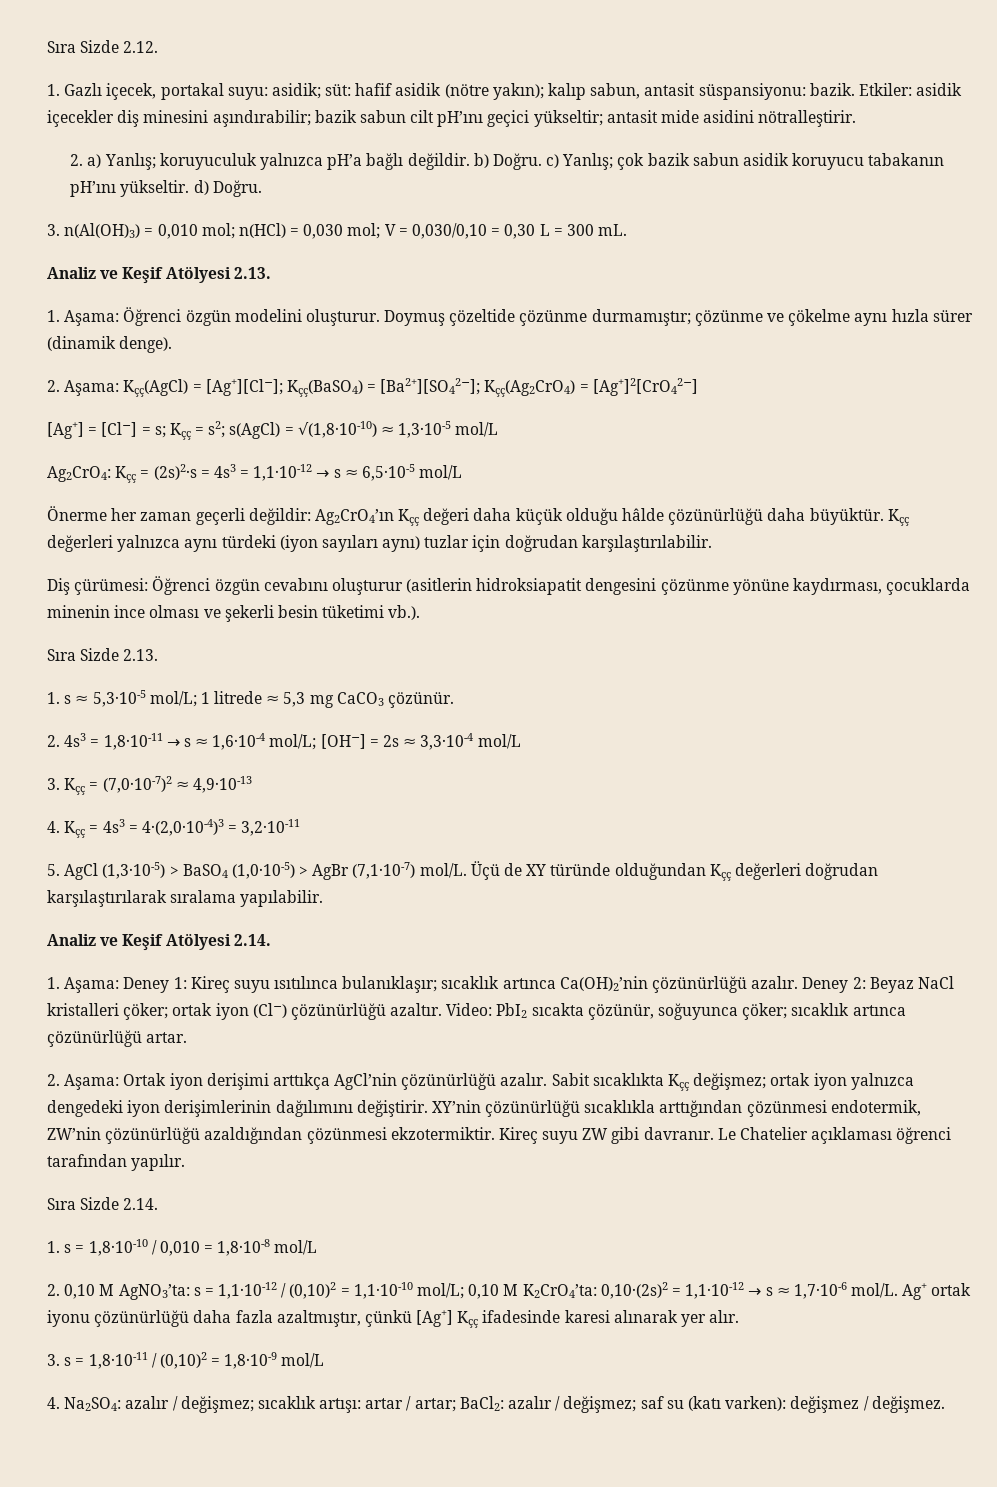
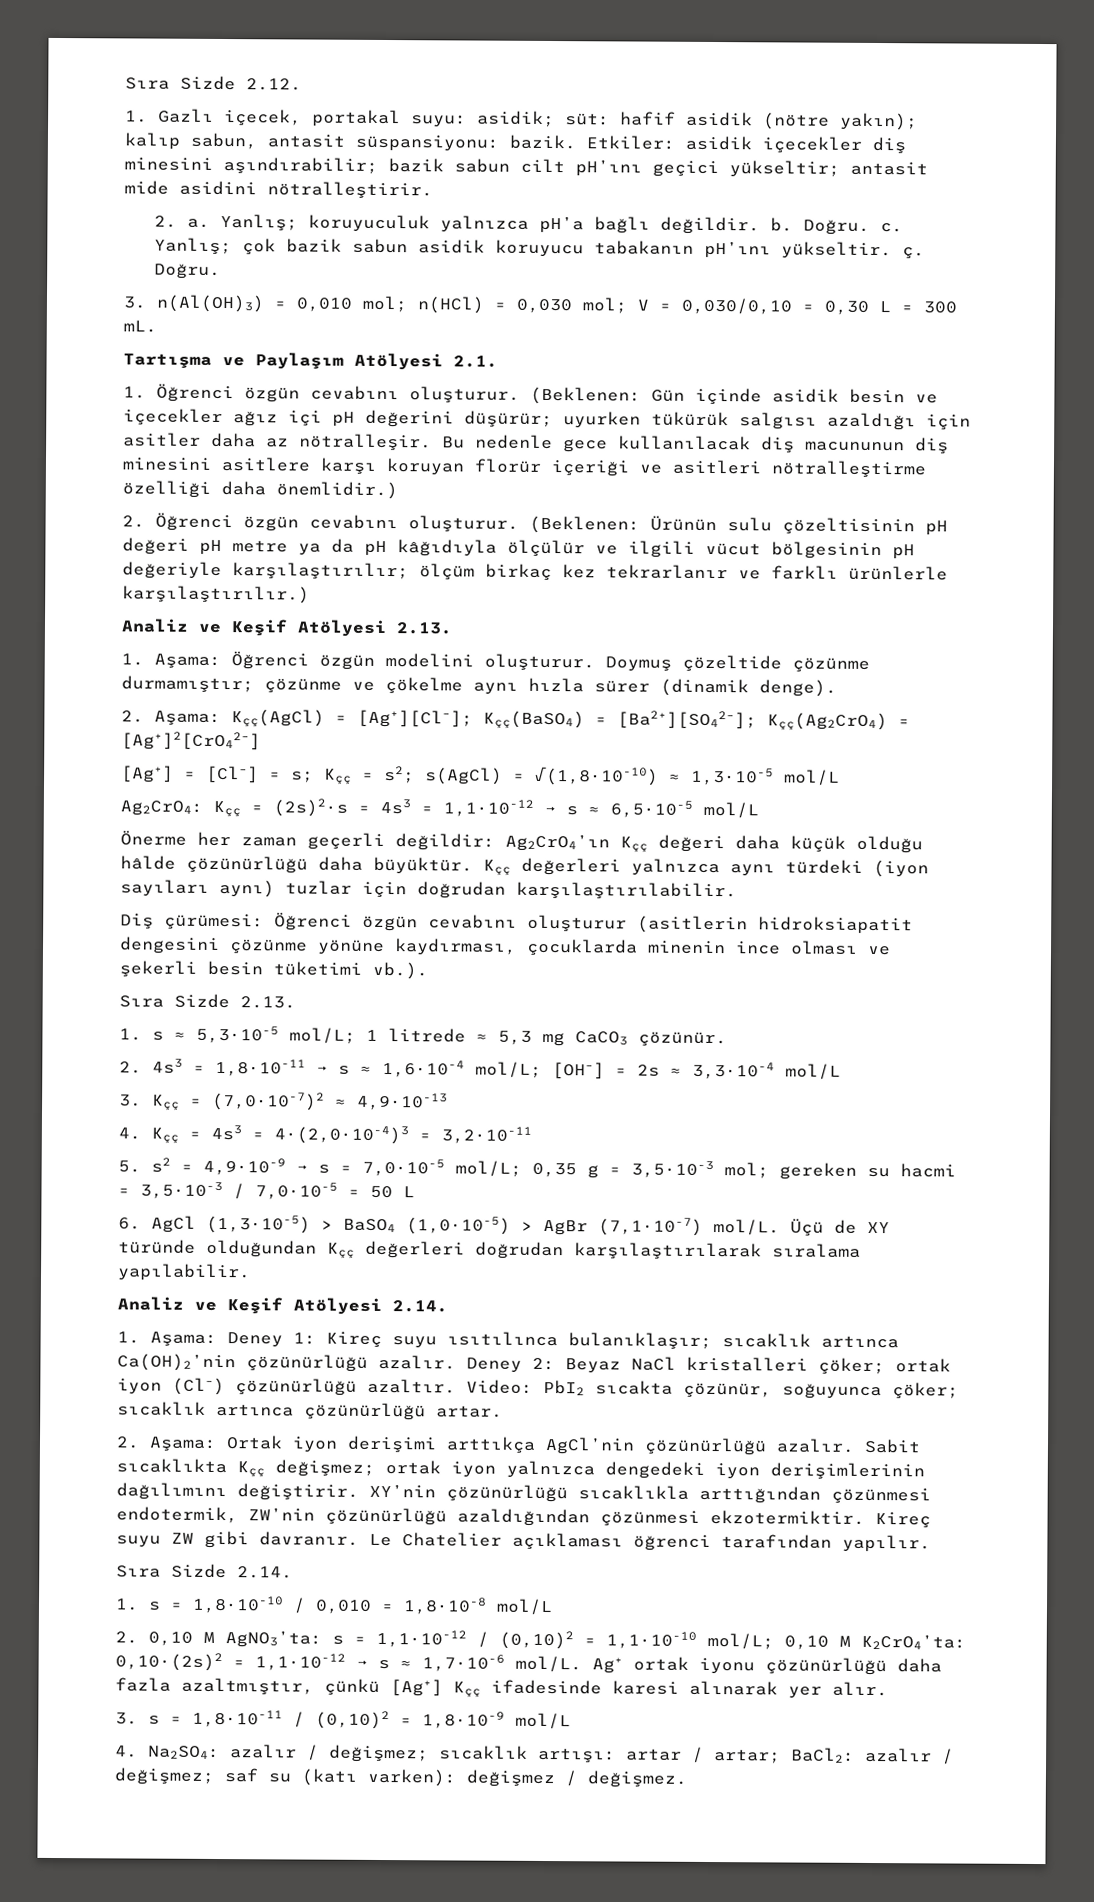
- 2. a) Yanlış; koruyuculuk yalnızca pH’a bağlı değildir. b) Doğru. c) Yanlış; çok bazik sabun asidik koruyucu tabakanın pH’ını yükseltir. d) Doğru.
+ 2. a. Yanlış; koruyuculuk yalnızca pH’a bağlı değildir. b. Doğru. c. Yanlış; çok bazik sabun asidik koruyucu tabakanın pH’ını yükseltir. ç. Doğru.
+ Tartışma ve Paylaşım Atölyesi 2.1.
+ 1. Öğrenci özgün cevabını oluşturur. (Beklenen: Gün içinde asidik besin ve içecekler ağız içi pH değerini düşürür; uyurken tükürük salgısı azaldığı için asitler daha az nötralleşir. Bu nedenle gece kullanılacak diş macununun diş minesini asitlere karşı koruyan florür içeriği ve asitleri nötralleştirme özelliği daha önemlidir.)
+ 2. Öğrenci özgün cevabını oluşturur. (Beklenen: Ürünün sulu çözeltisinin pH değeri pH metre ya da pH kâğıdıyla ölçülür ve ilgili vücut bölgesinin pH değeriyle karşılaştırılır; ölçüm birkaç kez tekrarlanır ve farklı ürünlerle karşılaştırılır.)
- 5. AgCl (1,3·10-5) > BaSO4 (1,0·10-5) > AgBr (7,1·10-7) mol/L.
+ 5. s2 = 4,9·10-9 → s = 7,0·10-5 mol/L; 0,35 g = 3,5·10-3 mol; gereken su hacmi = 3,5·10-3 / 7,0·10-5 = 50 L
+ 6. AgCl (1,3·10-5) > BaSO4 (1,0·10-5) > AgBr (7,1·10-7) mol/L.

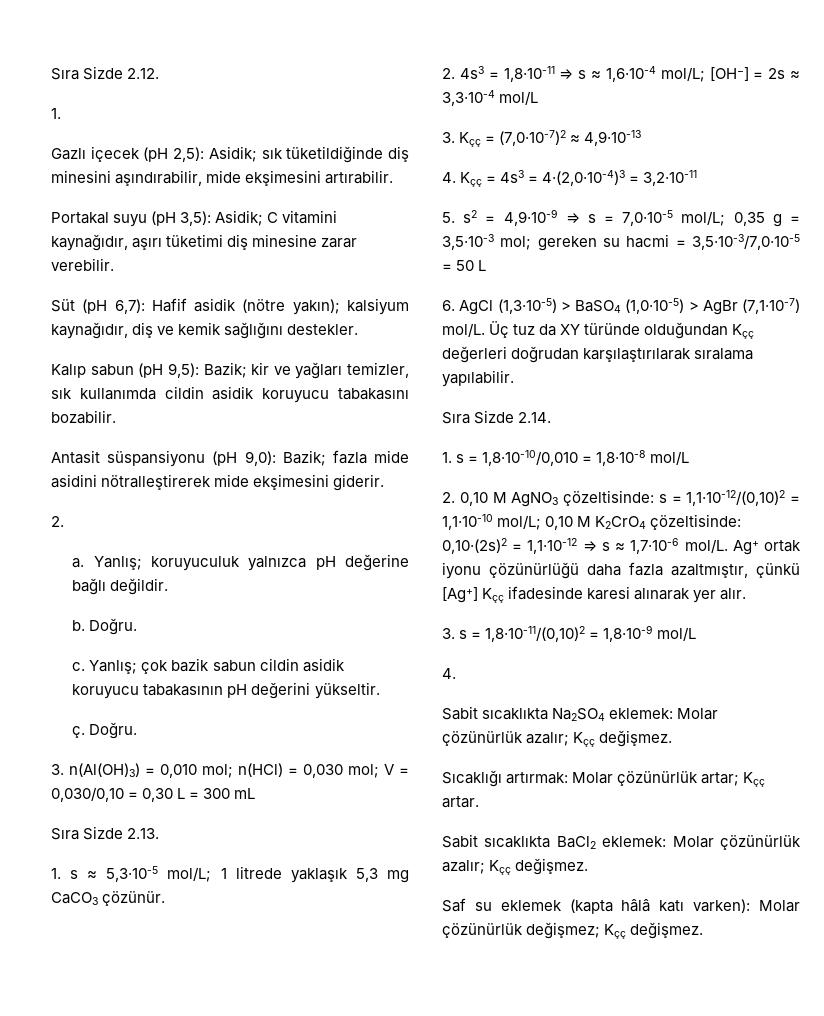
  Sıra Sizde 2.12.
- 1. Gazlı içecek, portakal suyu: asidik; süt: hafif asidik (nötre yakın); kalıp sabun, antasit süspansiyonu: bazik. Etkiler: asidik içecekler diş minesini aşındırabilir; bazik sabun cilt pH’ını geçici yükseltir; antasit mide asidini nötralleştirir.
- 2. a.
+ 1.
+ Gazlı içecek (pH 2,5): Asidik; sık tüketildiğinde diş minesini aşındırabilir, mide ekşimesini artırabilir.
+ Portakal suyu (pH 3,5): Asidik; C vitamini kaynağıdır, aşırı tüketimi diş minesine zarar verebilir.
+ Süt (pH 6,7): Hafif asidik (nötre yakın); kalsiyum kaynağıdır, diş ve kemik sağlığını destekler.
+ Kalıp sabun (pH 9,5): Bazik; kir ve yağları temizler, sık kullanımda cildin asidik koruyucu tabakasını bozabilir.
+ Antasit süspansiyonu (pH 9,0): Bazik; fazla mide asidini nötralleştirerek mide ekşimesini giderir.
+ 2.
+ a.
- Yanlış; koruyuculuk yalnızca pH’a bağlı değildir. b. Doğru. c.
+ Yanlış; koruyuculuk yalnızca pH değerine bağlı değildir.
+ b. Doğru.
+ c.
- Yanlış; çok bazik sabun asidik koruyucu tabakanın pH’ını yükseltir. ç.
+ Yanlış; çok bazik sabun cildin asidik koruyucu tabakasının pH değerini yükseltir.
+ ç.
- 3. n(Al(OH)3) = 0,010 mol; n(HCl) = 0,030 mol; V = 0,030/0,10 = 0,30 L = 300 mL.
- Tartışma ve Paylaşım Atölyesi 2.1.
- 1. Öğrenci özgün cevabını oluşturur. (Beklenen: Gün içinde asidik besin ve içecekler ağız içi pH değerini düşürür; uyurken tükürük salgısı azaldığı için asitler daha az nötralleşir. Bu nedenle gece kullanılacak diş macununun diş minesini asitlere karşı koruyan florür içeriği ve asitleri nötralleştirme özelliği daha önemlidir.)
- 2. Öğrenci özgün cevabını oluşturur. (Beklenen: Ürünün sulu çözeltisinin pH değeri pH metre ya da pH kâğıdıyla ölçülür ve ilgili vücut bölgesinin pH değeriyle karşılaştırılır; ölçüm birkaç kez tekrarlanır ve farklı ürünlerle karşılaştırılır.)
- Analiz ve Keşif Atölyesi 2.13.
- 1. Aşama: Öğrenci özgün modelini oluşturur. Doymuş çözeltide çözünme durmamıştır; çözünme ve çökelme aynı hızla sürer (dinamik denge).
- 2. Aşama: Kçç(AgCl) = [Ag+][Cl−]; Kçç(BaSO4) = [Ba2+][SO42−]; Kçç(Ag2CrO4) = [Ag+]2[CrO42−]
- [Ag+] = [Cl−] = s; Kçç = s2; s(AgCl) = √(1,8·10-10) ≈ 1,3·10-5 mol/L
- Ag2CrO4: Kçç = (2s)2·s = 4s3 = 1,1·10-12 → s ≈ 6,5·10-5 mol/L
- Önerme her zaman geçerli değildir: Ag2CrO4’ın Kçç değeri daha küçük olduğu hâlde çözünürlüğü daha büyüktür. Kçç değerleri yalnızca aynı türdeki (iyon sayıları aynı) tuzlar için doğrudan karşılaştırılabilir.
- Diş çürümesi: Öğrenci özgün cevabını oluşturur (asitlerin hidroksiapatit dengesini çözünme yönüne kaydırması, çocuklarda minenin ince olması ve şekerli besin tüketimi vb.).
+ 3. n(Al(OH)3) = 0,010 mol; n(HCl) = 0,030 mol; V = 0,030/0,10 = 0,30 L = 300 mL
- 1. s ≈ 5,3·10-5 mol/L; 1 litrede ≈ 5,3 mg CaCO3 çözünür.
+ 1. s ≈ 5,3·10-5 mol/L; 1 litrede yaklaşık 5,3 mg CaCO3 çözünür.
- 2. 4s3 = 1,8·10-11 → s ≈ 1,6·10-4 mol/L; [OH−] = 2s ≈ 3,3·10-4 mol/L
+ 2. 4s3 = 1,8·10-11 ⇒ s ≈ 1,6·10-4 mol/L; [OH−] = 2s ≈ 3,3·10-4 mol/L
- 5. s2 = 4,9·10-9 → s = 7,0·10-5 mol/L; 0,35 g = 3,5·10-3 mol; gereken su hacmi = 3,5·10-3 / 7,0·10-5 = 50 L
+ 5. s2 = 4,9·10-9 ⇒ s = 7,0·10-5 mol/L; 0,35 g = 3,5·10-3 mol; gereken su hacmi = 3,5·10-3/7,0·10-5 = 50 L
- Üçü de XY türünde olduğundan Kçç değerleri doğrudan karşılaştırılarak sıralama yapılabilir.
+ Üç tuz da XY türünde olduğundan Kçç değerleri doğrudan karşılaştırılarak sıralama yapılabilir.
- Analiz ve Keşif Atölyesi 2.14.
- 1. Aşama: Deney 1: Kireç suyu ısıtılınca bulanıklaşır; sıcaklık artınca Ca(OH)2’nin çözünürlüğü azalır. Deney 2: Beyaz NaCl kristalleri çöker; ortak iyon (Cl−) çözünürlüğü azaltır. Video: PbI2 sıcakta çözünür, soğuyunca çöker; sıcaklık artınca çözünürlüğü artar.
- 2. Aşama: Ortak iyon derişimi arttıkça AgCl’nin çözünürlüğü azalır. Sabit sıcaklıkta Kçç değişmez; ortak iyon yalnızca dengedeki iyon derişimlerinin dağılımını değiştirir. XY’nin çözünürlüğü sıcaklıkla arttığından çözünmesi endotermik, ZW’nin çözünürlüğü azaldığından çözünmesi ekzotermiktir. Kireç suyu ZW gibi davranır. Le Chatelier açıklaması öğrenci tarafından yapılır.
- 1. s = 1,8·10-10 / 0,010 = 1,8·10-8 mol/L
+ 1. s = 1,8·10-10/0,010 = 1,8·10-8 mol/L
- 2. 0,10 M AgNO3’ta: s = 1,1·10-12 / (0,10)2 = 1,1·10-10 mol/L; 0,10 M K2CrO4’ta: 0,10·(2s)2 = 1,1·10-12 → s ≈ 1,7·10-6 mol/L.
+ 2. 0,10 M AgNO3 çözeltisinde: s = 1,1·10-12/(0,10)2 = 1,1·10-10 mol/L; 0,10 M K2CrO4 çözeltisinde: 0,10·(2s)2 = 1,1·10-12 ⇒ s ≈ 1,7·10-6 mol/L.
- 3. s = 1,8·10-11 / (0,10)2 = 1,8·10-9 mol/L
- 4. Na2SO4: azalır / değişmez; sıcaklık artışı: artar / artar; BaCl2: azalır / değişmez; saf su (katı varken): değişmez / değişmez.
+ 3. s = 1,8·10-11/(0,10)2 = 1,8·10-9 mol/L
+ 4.
+ Sabit sıcaklıkta Na2SO4 eklemek: Molar çözünürlük azalır; Kçç değişmez.
+ Sıcaklığı artırmak: Molar çözünürlük artar; Kçç artar.
+ Sabit sıcaklıkta BaCl2 eklemek: Molar çözünürlük azalır; Kçç değişmez.
+ Saf su eklemek (kapta hâlâ katı varken): Molar çözünürlük değişmez; Kçç değişmez.

